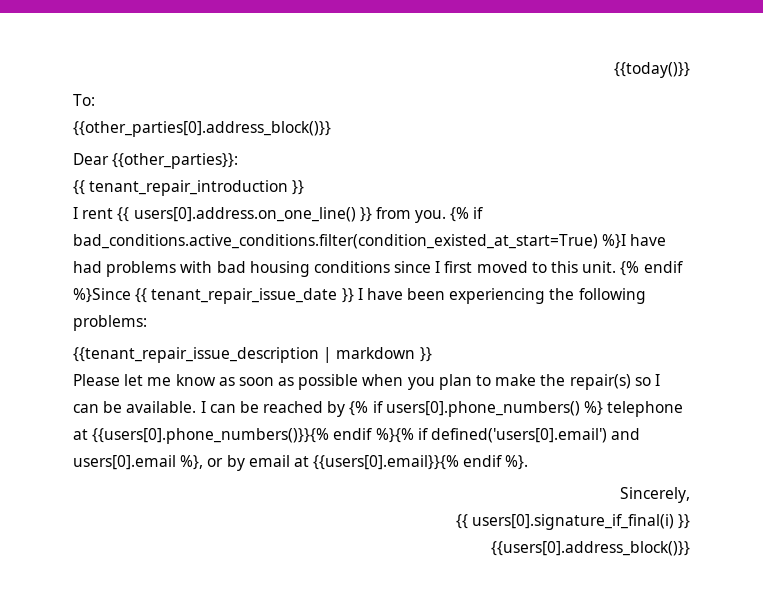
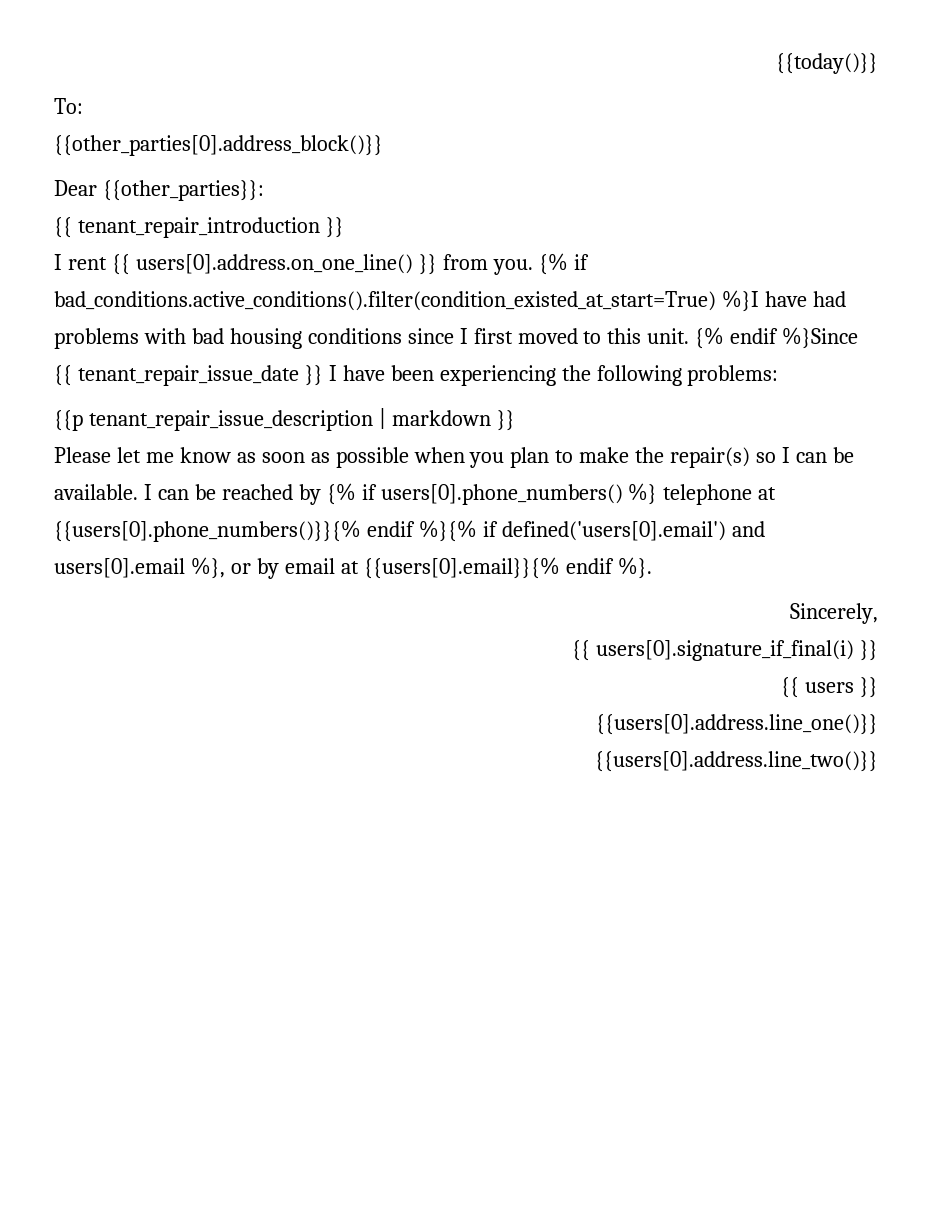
- {% if bad_conditions.active_conditions.filter(condition_existed_at_start=True) %}I have had problems with bad housing conditions since I first moved to this unit.
+ {% if bad_conditions.active_conditions().filter(condition_existed_at_start=True) %}I have had problems with bad housing conditions since I first moved to this unit.
- {{tenant_repair_issue_description | markdown }}
+ {{p tenant_repair_issue_description | markdown }}
- {{users[0].address_block()}}
+ {{ users }}
+ {{users[0].address.line_one()}}
+ {{users[0].address.line_two()}}

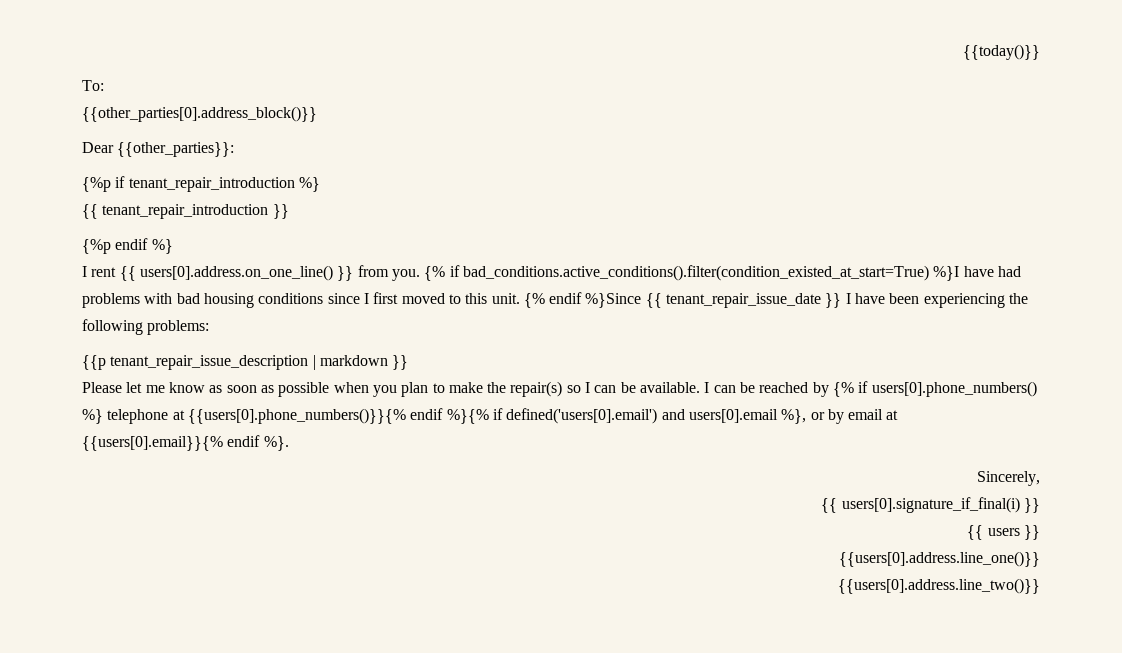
+ {%p if tenant_repair_introduction %}
+ {%p endif %}

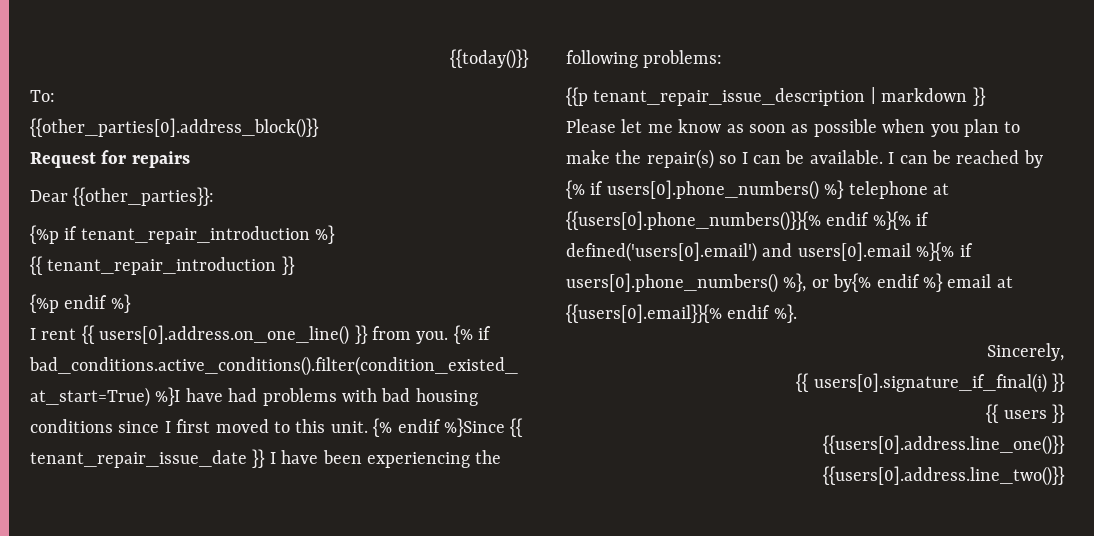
+ Request for repairs
- I can be reached by {% if users[0].phone_numbers() %} telephone at {{users[0].phone_numbers()}}{% endif %}{% if defined('users[0].email') and users[0].email %}, or by email at {{users[0].email}}{% endif %}.
+ I can be reached by {% if users[0].phone_numbers() %} telephone at {{users[0].phone_numbers()}}{% endif %}{% if defined('users[0].email') and users[0].email %}{% if users[0].phone_numbers() %}, or by{% endif %} email at {{users[0].email}}{% endif %}.

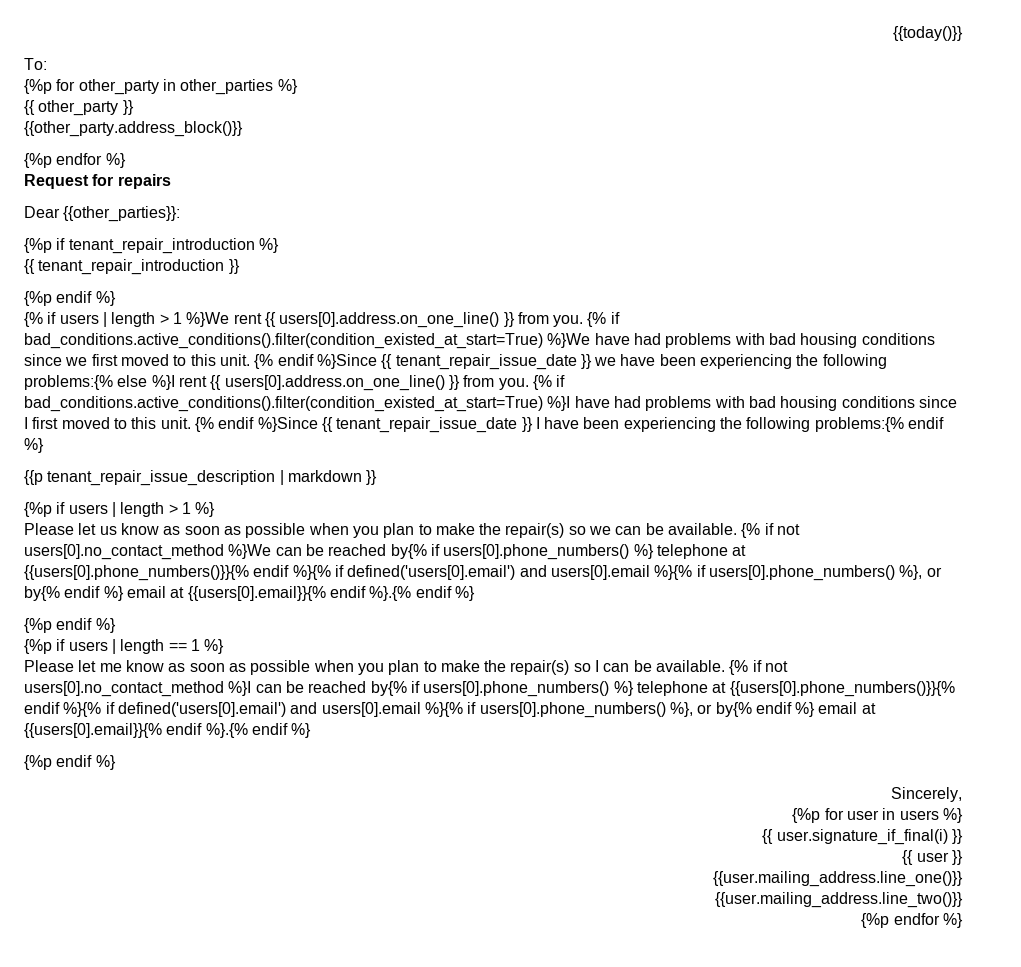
- {{other_parties[0].address_block()}}
+ {%p for other_party in other_parties %}
+ {{ other_party }}
+ {{other_party.address_block()}}
+ {%p endfor %}
- I rent {{ users[0].address.on_one_line() }} from you.
+ {% if users | length > 1 %}We rent {{ users[0].address.on_one_line() }} from you. {% if bad_conditions.active_conditions().filter(condition_existed_at_start=True) %}We have had problems with bad housing conditions since we first moved to this unit. {% endif %}Since {{ tenant_repair_issue_date }} we have been experiencing the following problems:{% else %}I rent {{ users[0].address.on_one_line() }} from you.
- {% endif %}Since {{ tenant_repair_issue_date }} I have been experiencing the following problems:
+ {% endif %}Since {{ tenant_repair_issue_date }} I have been experiencing the following problems:{% endif %}
- Please let me know as soon as possible when you plan to make the repair(s) so I can be available. I can be reached by {% if users[0].phone_numbers() %} telephone at {{users[0].phone_numbers()}}{% endif %}{% if defined('users[0].email') and users[0].email %}{% if users[0].phone_numbers() %}, or by{% endif %} email at {{users[0].email}}{% endif %}.
+ {%p if users | length > 1 %}
+ Please let us know as soon as possible when you plan to make the repair(s) so we can be available. {% if not users[0].no_contact_method %}We can be reached by{% if users[0].phone_numbers() %} telephone at {{users[0].phone_numbers()}}{% endif %}{% if defined('users[0].email') and users[0].email %}{% if users[0].phone_numbers() %}, or by{% endif %} email at {{users[0].email}}{% endif %}.{% endif %}
+ {%p endif %}
+ {%p if users | length == 1 %}
+ Please let me know as soon as possible when you plan to make the repair(s) so I can be available. {% if not users[0].no_contact_method %}I can be reached by{% if users[0].phone_numbers() %} telephone at {{users[0].phone_numbers()}}{% endif %}{% if defined('users[0].email') and users[0].email %}{% if users[0].phone_numbers() %}, or by{% endif %} email at {{users[0].email}}{% endif %}.{% endif %}
+ {%p endif %}
  Sincerely,
- {{ users[0].signature_if_final(i) }}
+ {%p for user in users %}
+ {{ user.signature_if_final(i) }}
- {{ users }}
- {{users[0].address.line_one()}}
- {{users[0].address.line_two()}}
+ {{ user }}
+ {{user.mailing_address.line_one()}}
+ {{user.mailing_address.line_two()}}
+ {%p endfor %}

